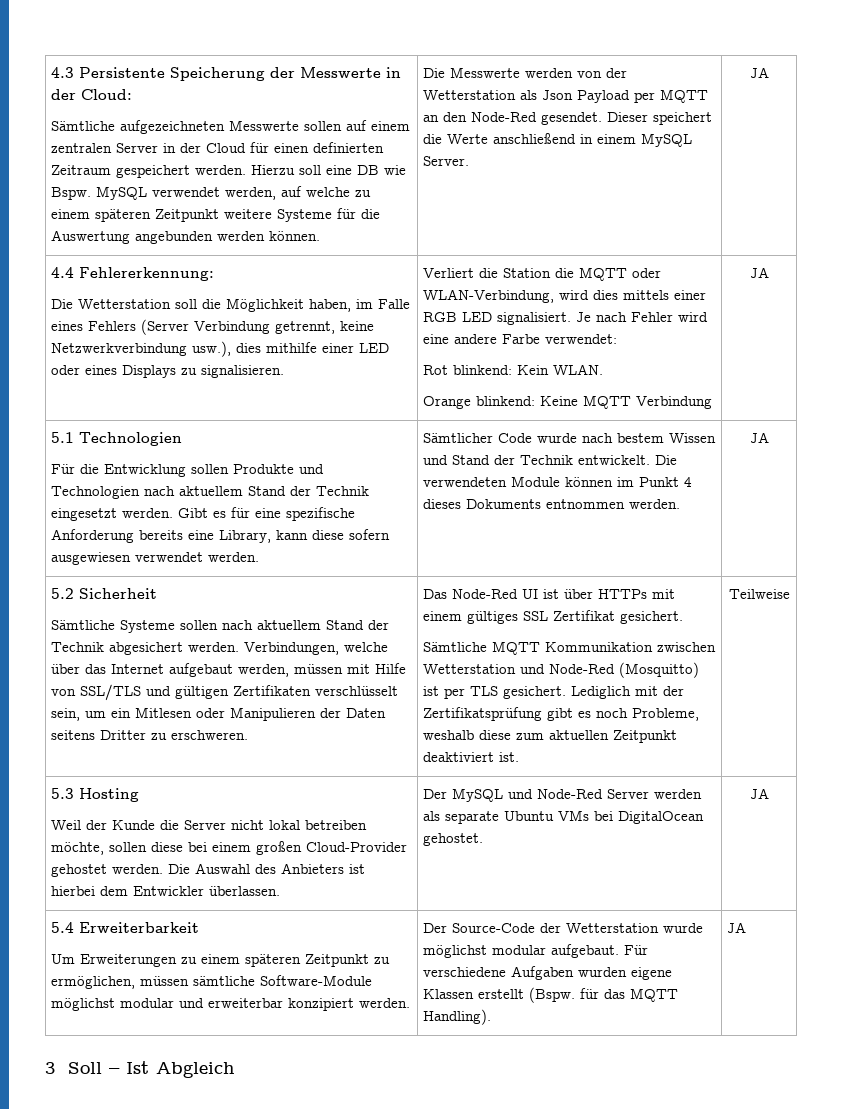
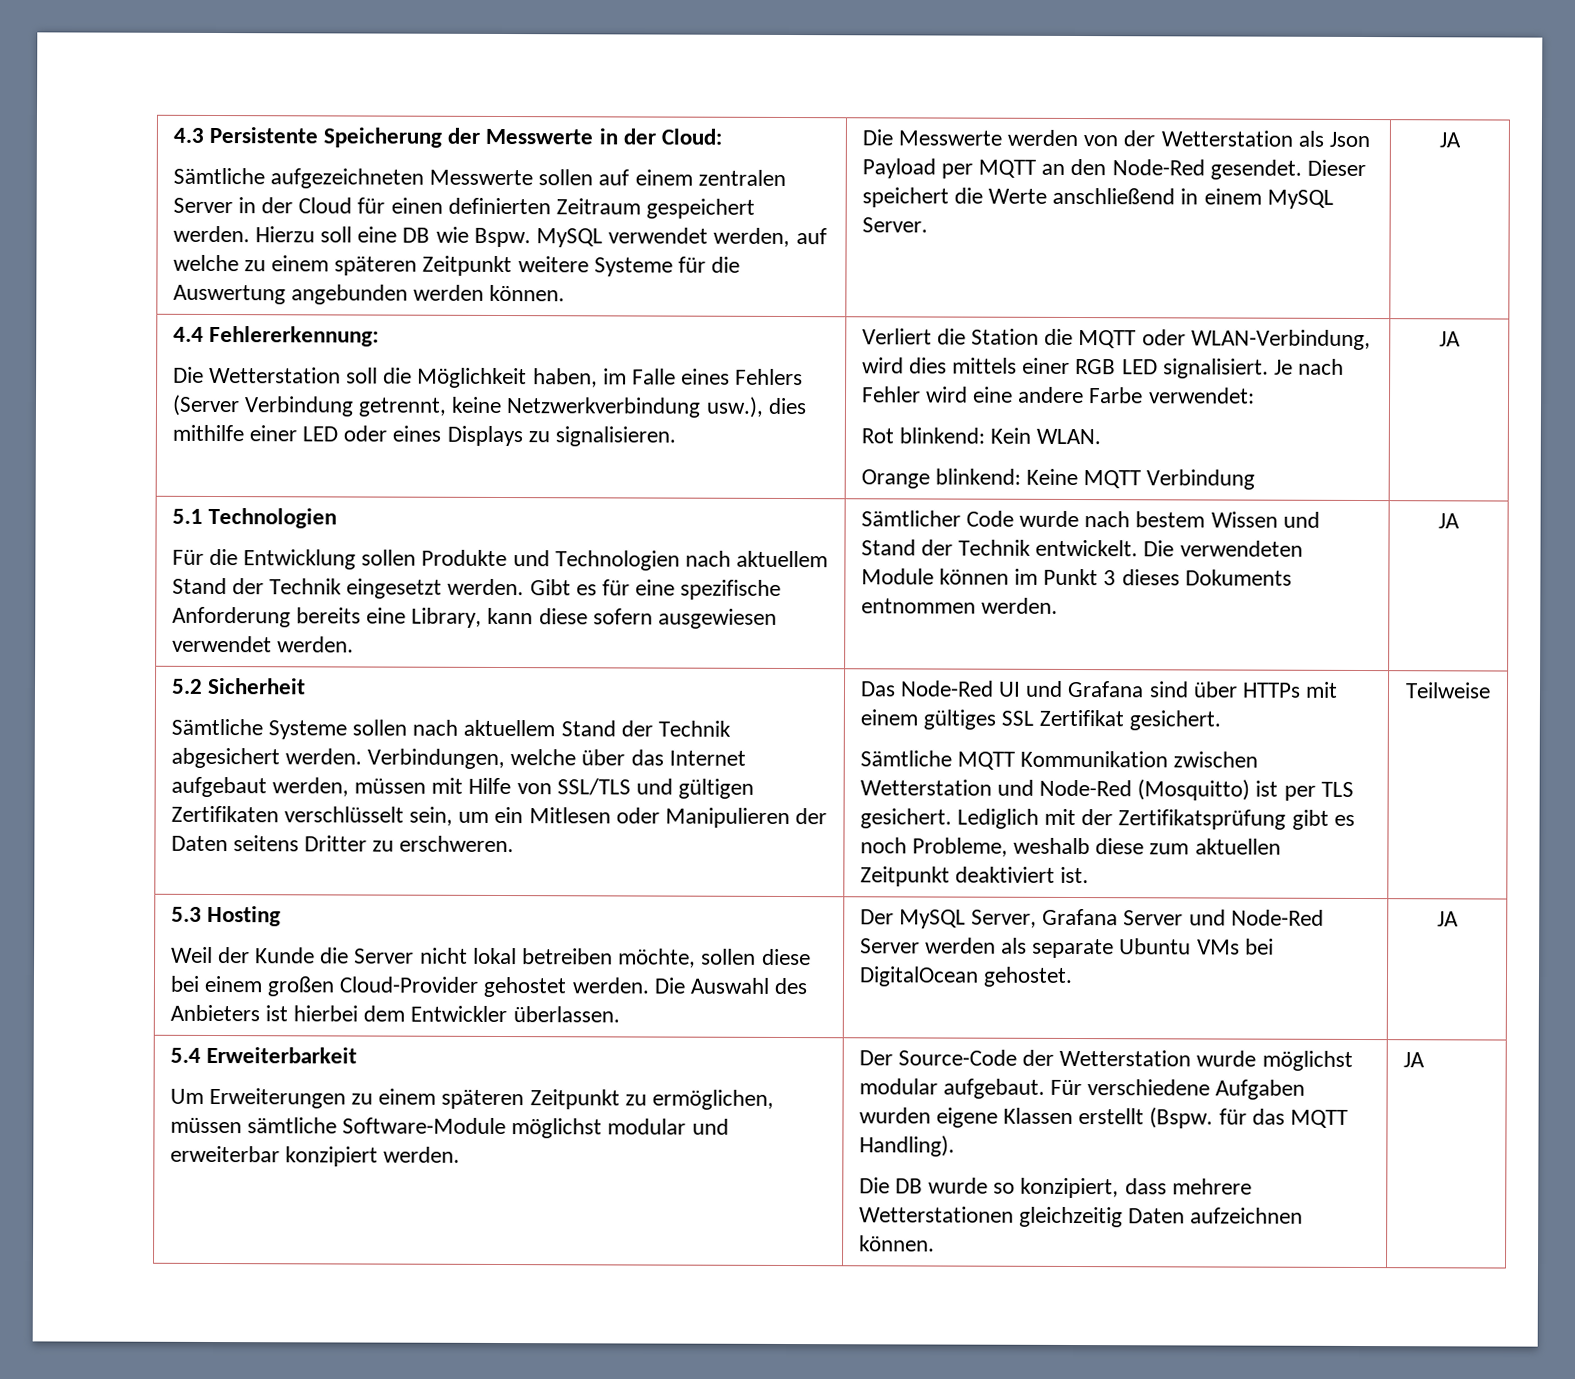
- Die verwendeten Module können im Punkt 4 dieses Dokuments entnommen werden.
+ Die verwendeten Module können im Punkt 3 dieses Dokuments entnommen werden.
- Das Node-Red UI ist über HTTPs mit einem gültiges SSL Zertifikat gesichert.
+ Das Node-Red UI und Grafana sind über HTTPs mit einem gültiges SSL Zertifikat gesichert.
- Der MySQL und Node-Red Server werden als separate Ubuntu VMs bei DigitalOcean gehostet.
+ Der MySQL Server, Grafana Server und Node-Red Server werden als separate Ubuntu VMs bei DigitalOcean gehostet.
- Für verschiedene Aufgaben wurden eigene Klassen erstellt (Bspw. für das MQTT Handling). | JA
- 3 Soll – Ist Abgleich
+ Für verschiedene Aufgaben wurden eigene Klassen erstellt (Bspw. für das MQTT Handling).
+ Die DB wurde so konzipiert, dass mehrere Wetterstationen gleichzeitig Daten aufzeichnen können. | JA

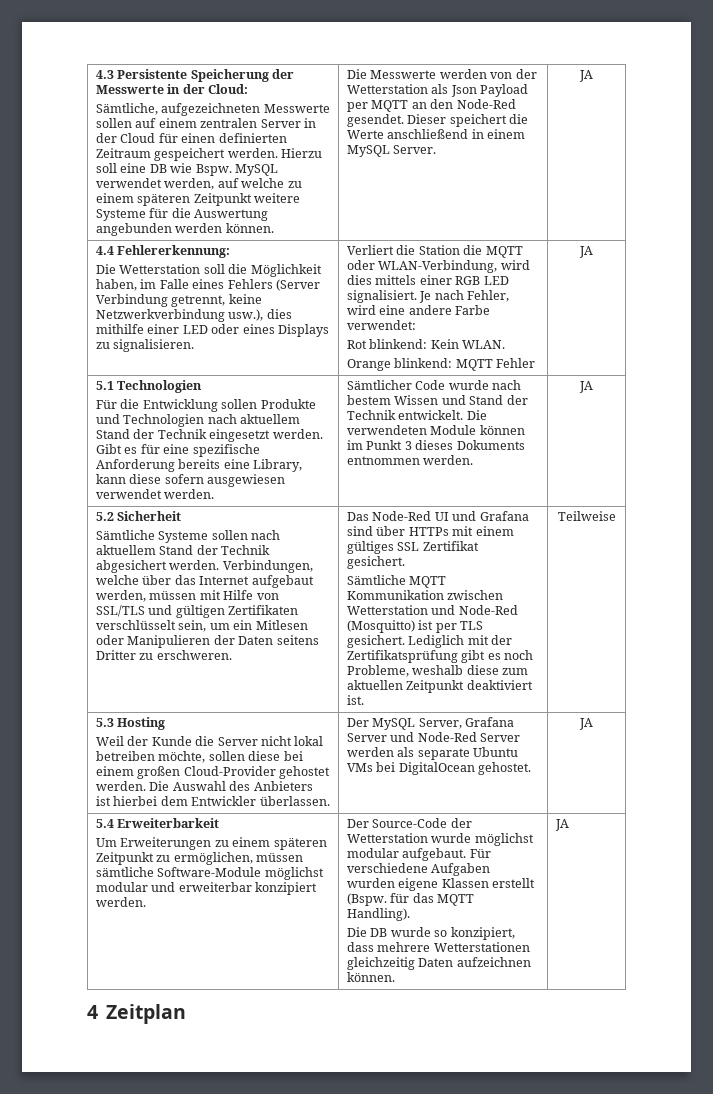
- Sämtliche aufgezeichneten Messwerte sollen auf einem zentralen Server in der Cloud für einen definierten Zeitraum gespeichert werden.
+ Sämtliche, aufgezeichneten Messwerte sollen auf einem zentralen Server in der Cloud für einen definierten Zeitraum gespeichert werden.
- Je nach Fehler wird eine andere Farbe verwendet:
+ Je nach Fehler, wird eine andere Farbe verwendet:
- Orange blinkend: Keine MQTT Verbindung
+ Orange blinkend: MQTT Fehler
+ 4 Zeitplan

